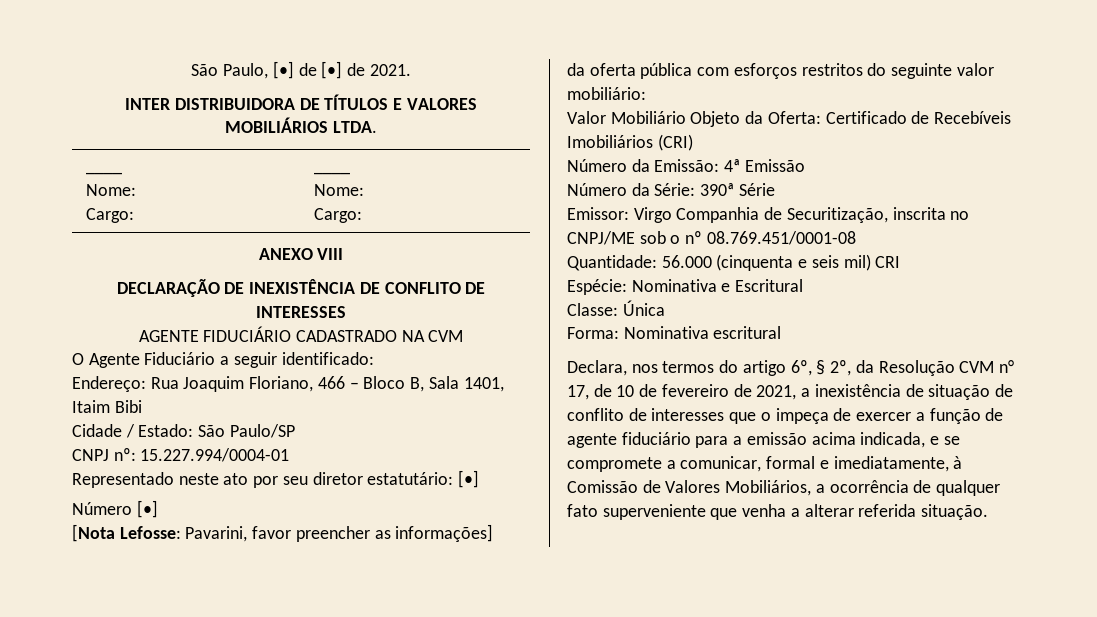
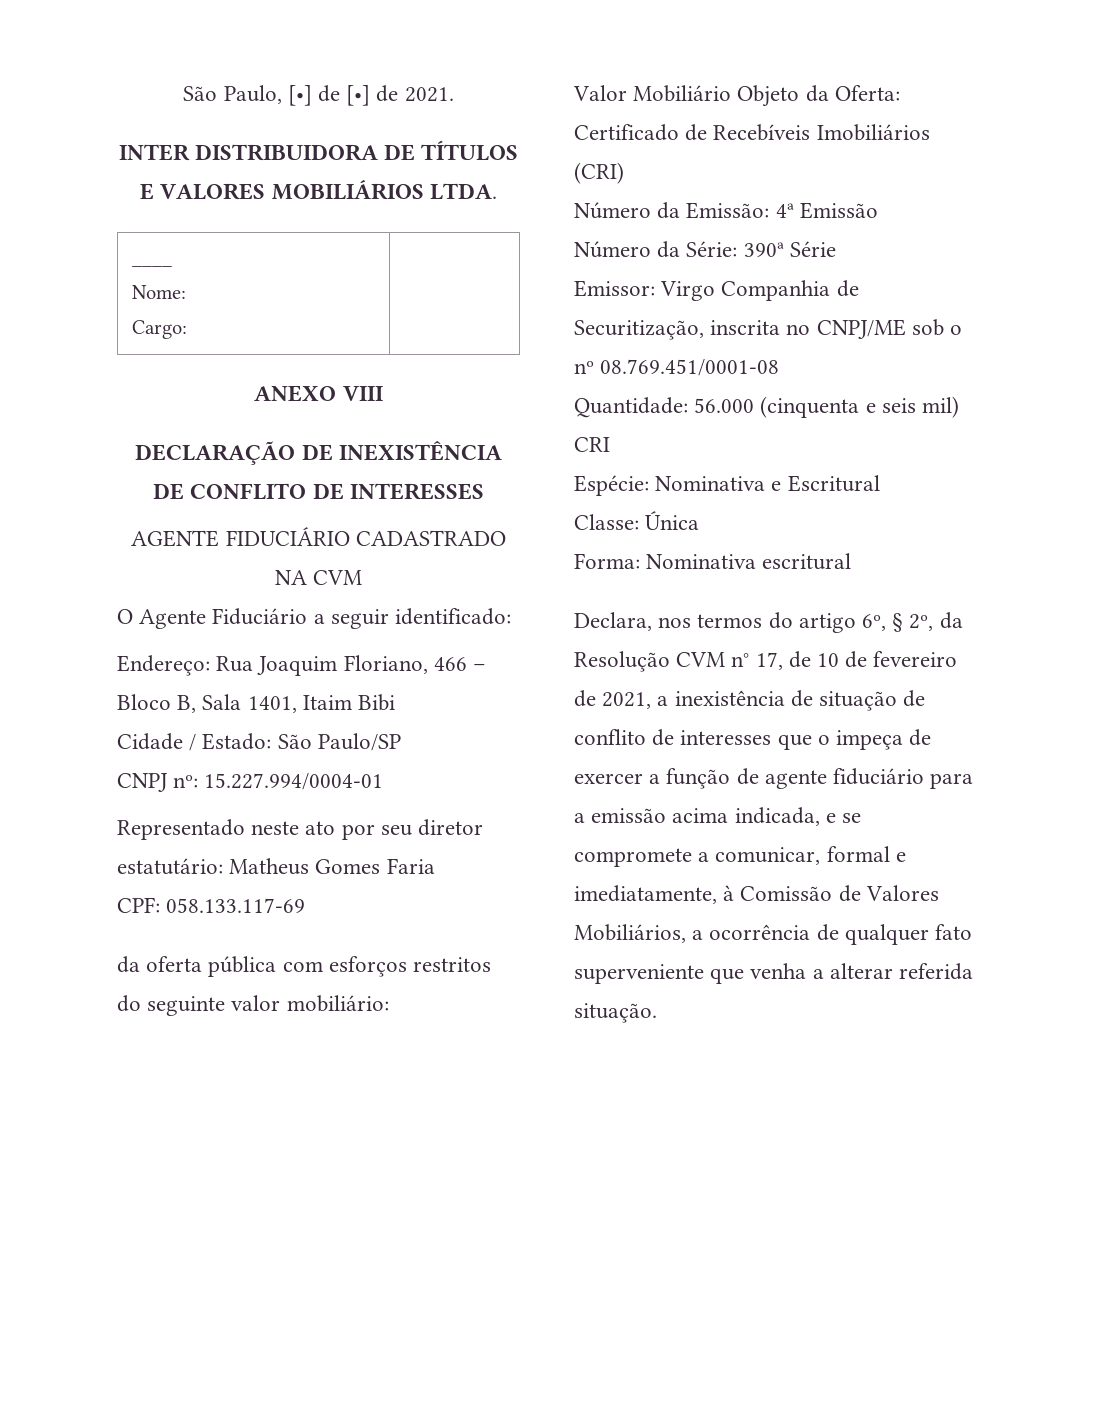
  INTER DISTRIBUIDORA DE TÍTULOS E VALORES MOBILIÁRIOS LTDA.
  ____
  Nome:
- Cargo: | ____
- Nome:
- Cargo:
+ Cargo: |
- Representado neste ato por seu diretor estatutário: [•]
- Número [•]
- [Nota Lefosse: Pavarini, favor preencher as informações]
+ Representado neste ato por seu diretor estatutário: Matheus Gomes Faria
+ CPF: 058.133.117-69

